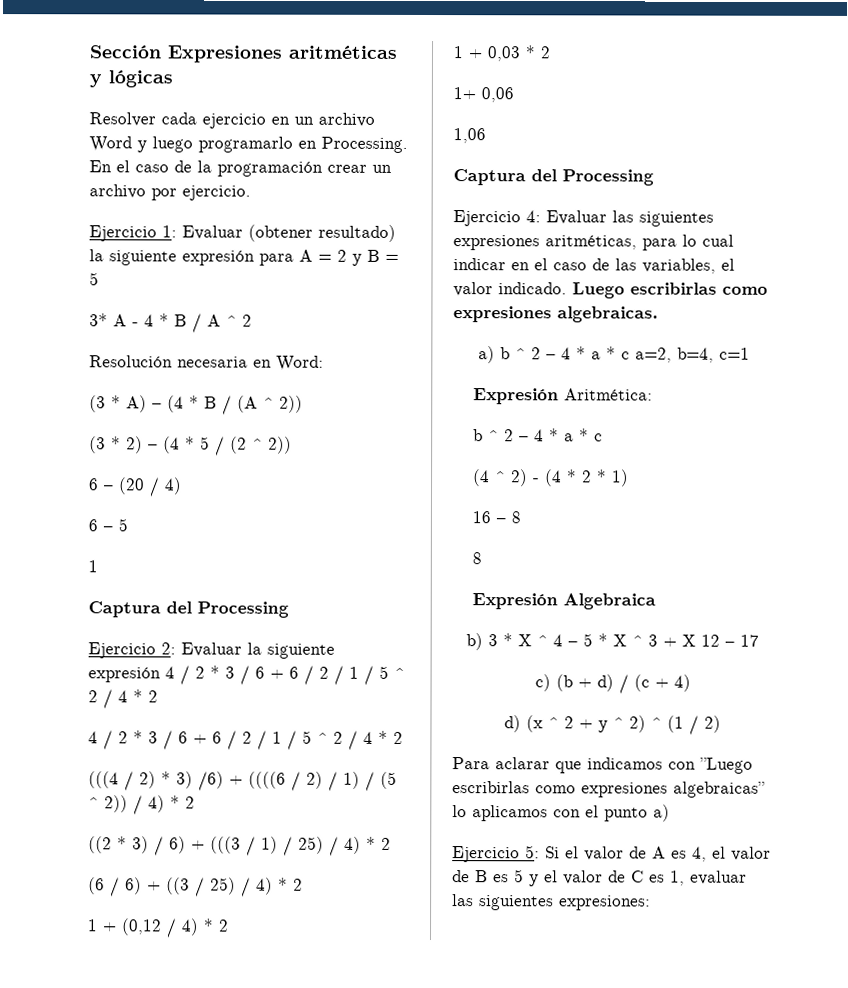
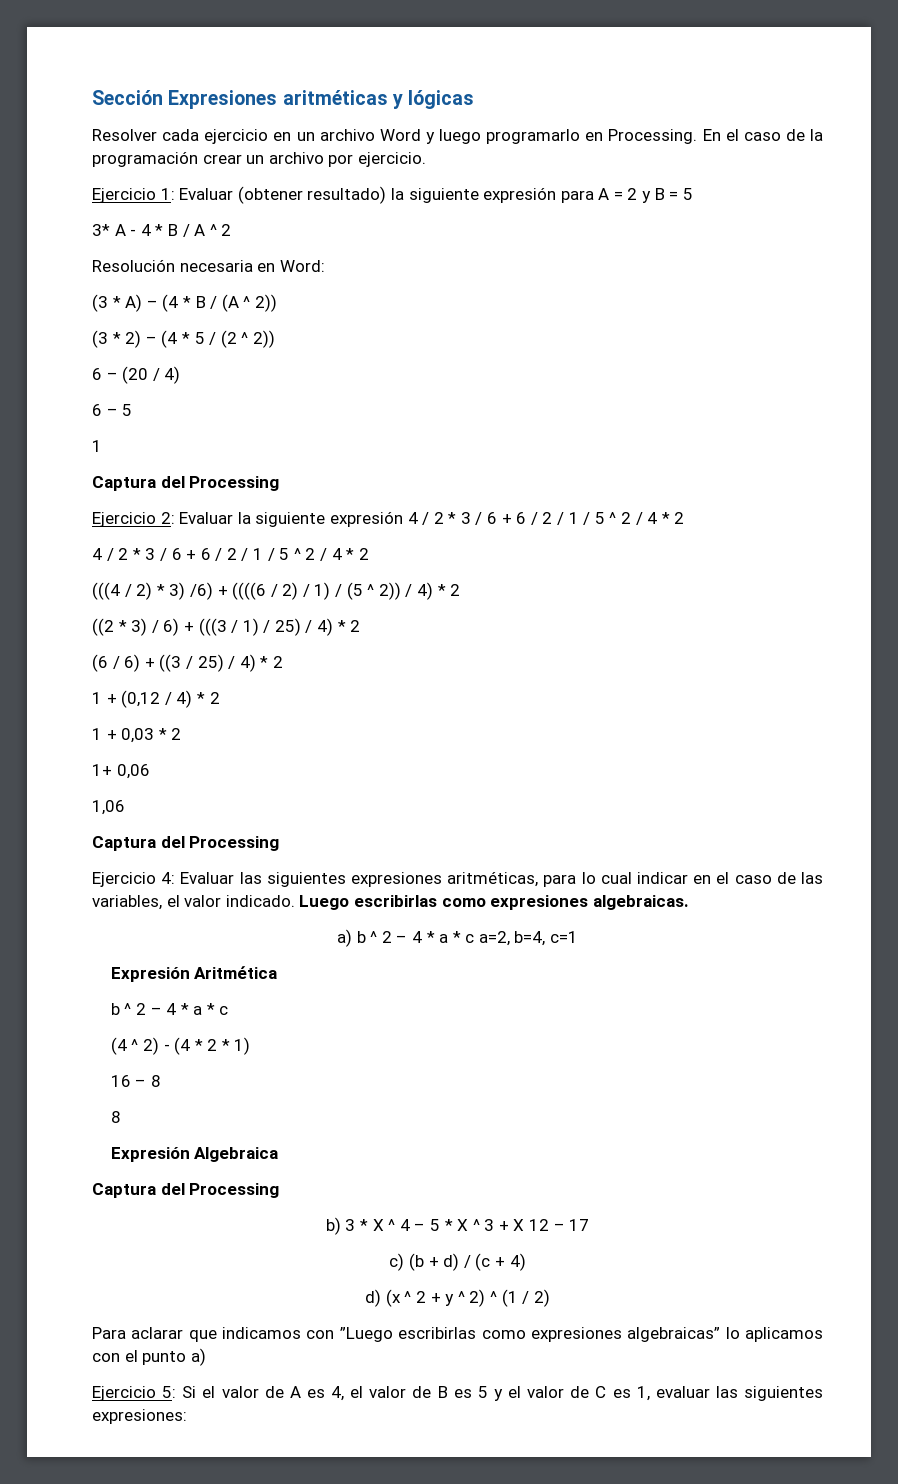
- Expresión Aritmética:
+ Expresión Aritmética
  Expresión Algebraica
+ Captura del Processing

